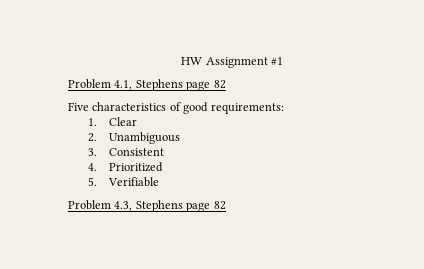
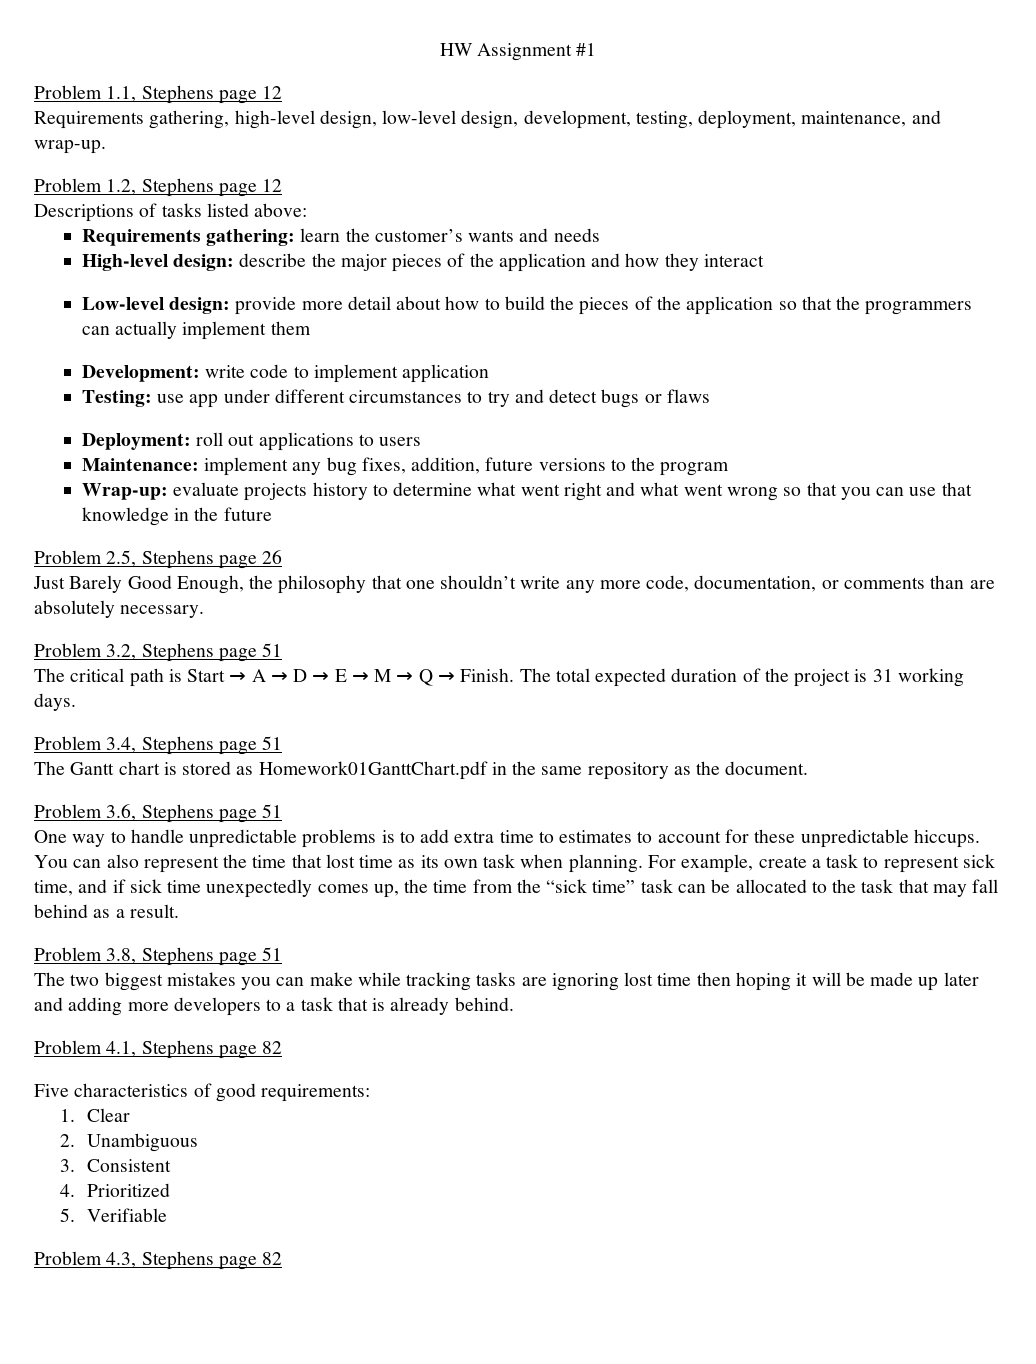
+ Problem 1.1, Stephens page 12
+ Requirements gathering, high-level design, low-level design, development, testing, deployment, maintenance, and wrap-up.
+ Problem 1.2, Stephens page 12
+ Descriptions of tasks listed above:
+ Requirements gathering: learn the customer’s wants and needs
+ High-level design: describe the major pieces of the application and how they interact
+ Low-level design: provide more detail about how to build the pieces of the application so that the programmers can actually implement them
+ Development: write code to implement application
+ Testing: use app under different circumstances to try and detect bugs or flaws
+ Deployment: roll out applications to users
+ Maintenance: implement any bug fixes, addition, future versions to the program
+ Wrap-up: evaluate projects history to determine what went right and what went wrong so that you can use that knowledge in the future
+ Problem 2.5, Stephens page 26
+ Just Barely Good Enough, the philosophy that one shouldn’t write any more code, documentation, or comments than are absolutely necessary.
+ Problem 3.2, Stephens page 51
+ The critical path is Start → A → D → E → M → Q → Finish. The total expected duration of the project is 31 working days.
+ Problem 3.4, Stephens page 51
+ The Gantt chart is stored as Homework01GanttChart.pdf in the same repository as the document.
+ Problem 3.6, Stephens page 51
+ One way to handle unpredictable problems is to add extra time to estimates to account for these unpredictable hiccups. You can also represent the time that lost time as its own task when planning. For example, create a task to represent sick time, and if sick time unexpectedly comes up, the time from the “sick time” task can be allocated to the task that may fall behind as a result.
+ Problem 3.8, Stephens page 51
+ The two biggest mistakes you can make while tracking tasks are ignoring lost time then hoping it will be made up later and adding more developers to a task that is already behind.

